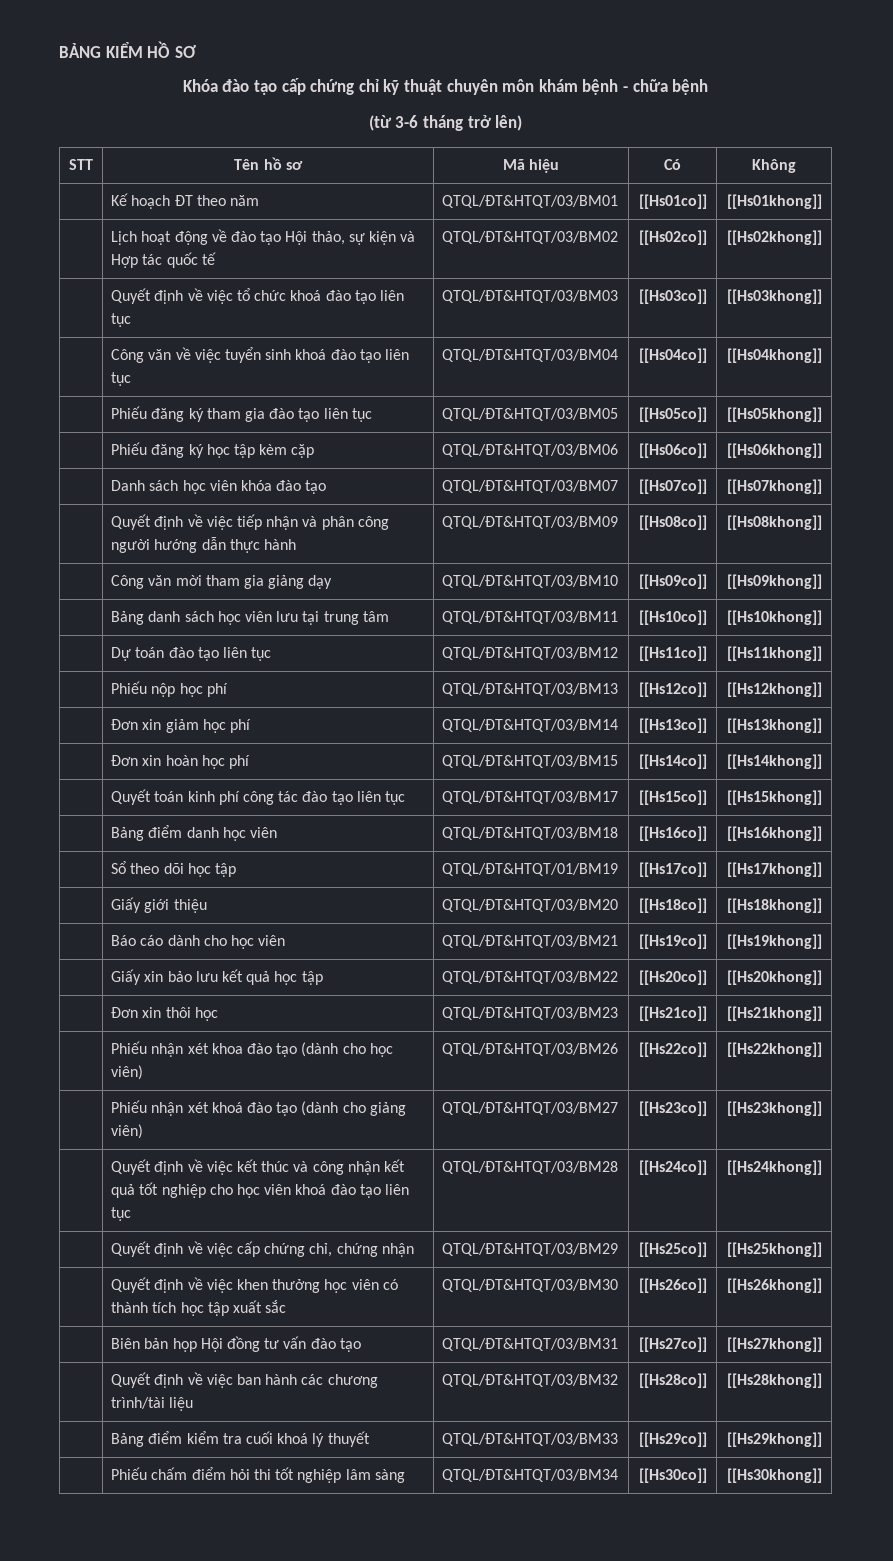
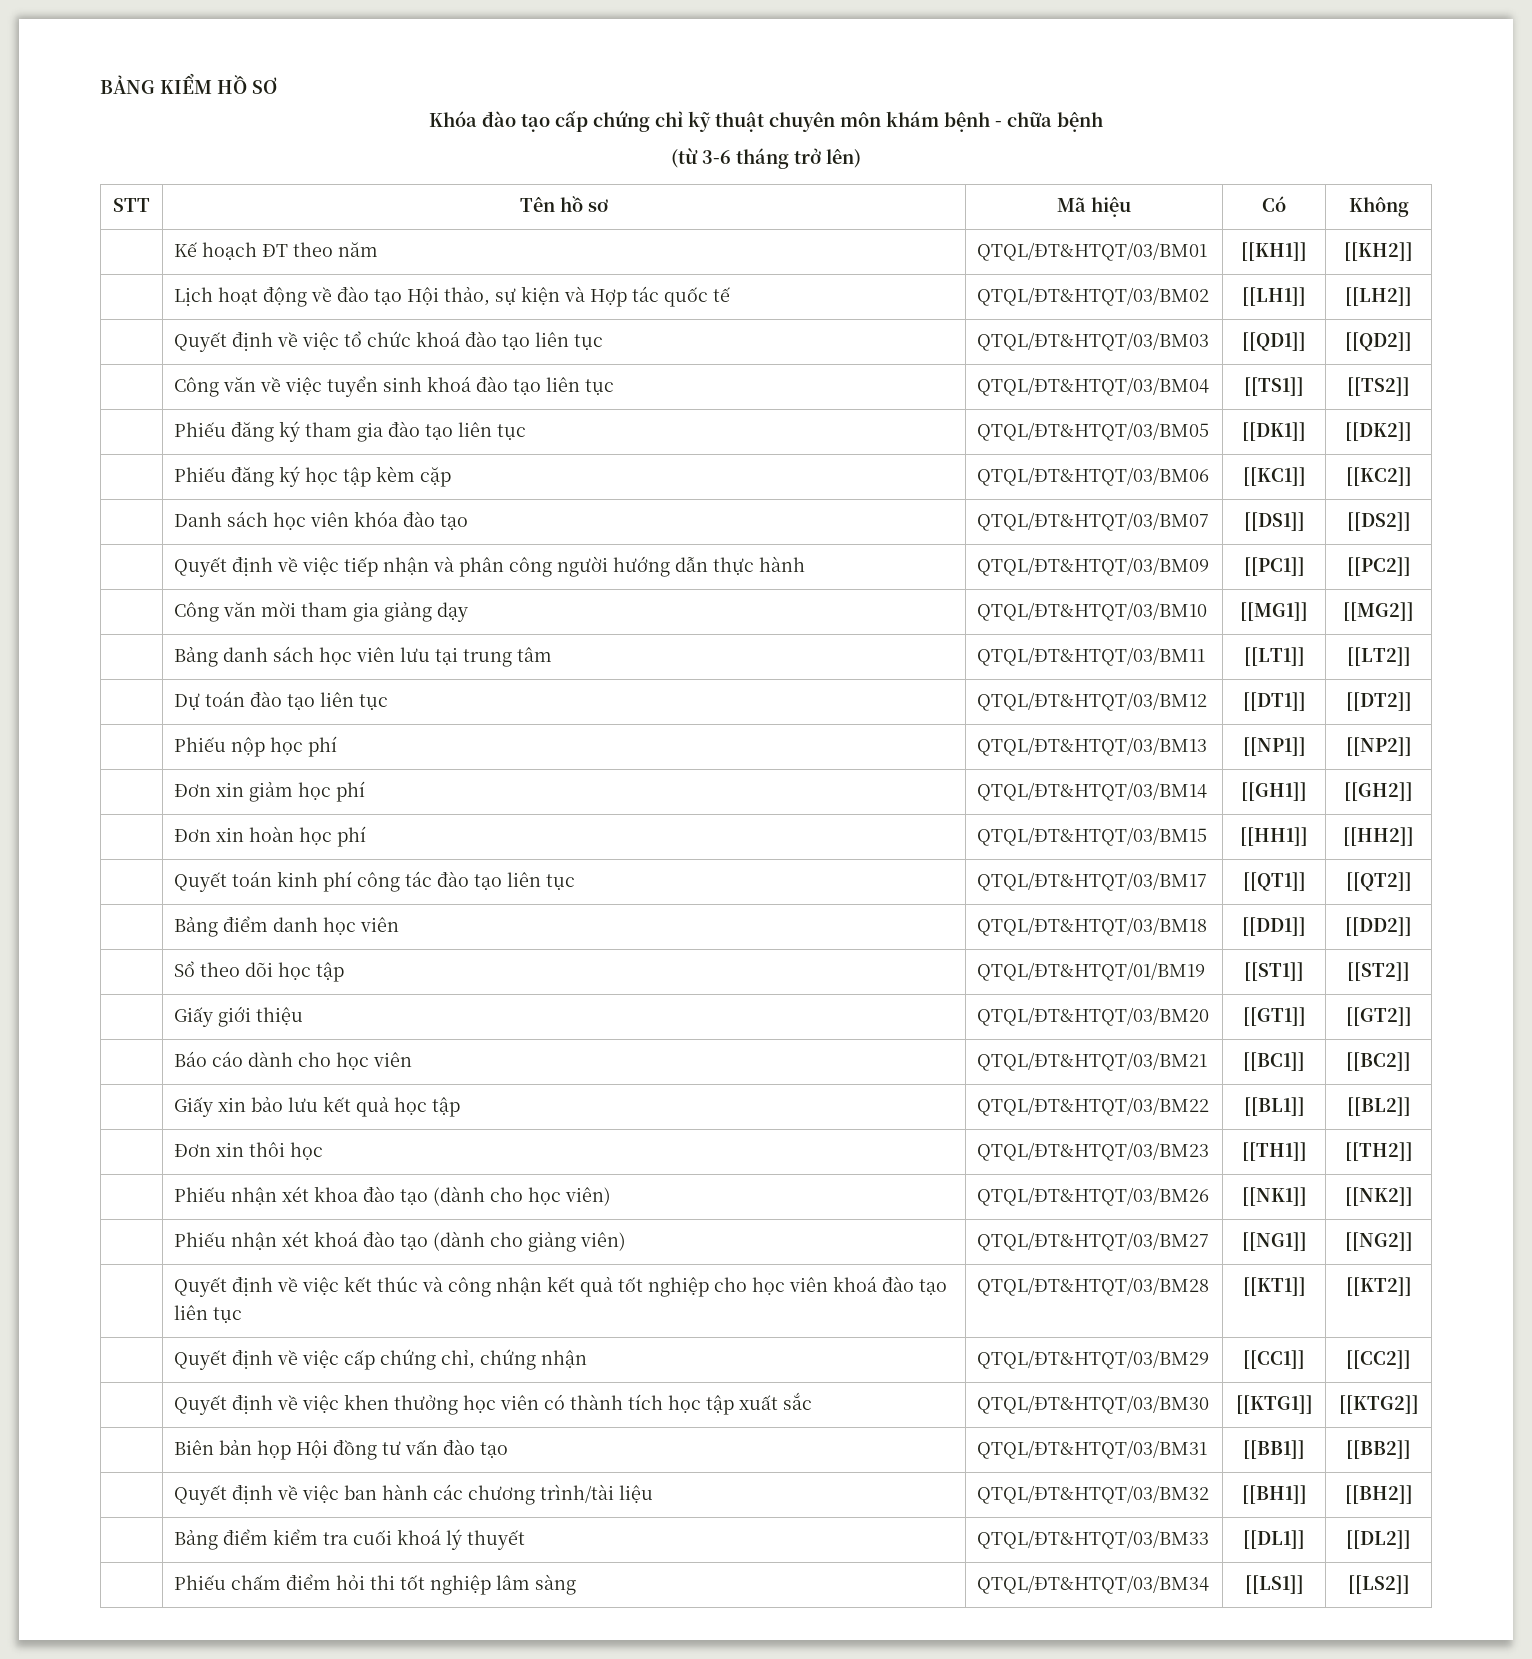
- | Kế hoạch ĐT theo năm | QTQL/ĐT&HTQT/03/BM01 | [[Hs01co]] | [[Hs01khong]]
+ | Kế hoạch ĐT theo năm | QTQL/ĐT&HTQT/03/BM01 | [[KH1]] | [[KH2]]
- | Lịch hoạt động về đào tạo Hội thảo, sự kiện và Hợp tác quốc tế | QTQL/ĐT&HTQT/03/BM02 | [[Hs02co]] | [[Hs02khong]]
+ | Lịch hoạt động về đào tạo Hội thảo, sự kiện và Hợp tác quốc tế | QTQL/ĐT&HTQT/03/BM02 | [[LH1]] | [[LH2]]
- | Quyết định về việc tổ chức khoá đào tạo liên tục | QTQL/ĐT&HTQT/03/BM03 | [[Hs03co]] | [[Hs03khong]]
+ | Quyết định về việc tổ chức khoá đào tạo liên tục | QTQL/ĐT&HTQT/03/BM03 | [[QD1]] | [[QD2]]
- | Công văn về việc tuyển sinh khoá đào tạo liên tục | QTQL/ĐT&HTQT/03/BM04 | [[Hs04co]] | [[Hs04khong]]
+ | Công văn về việc tuyển sinh khoá đào tạo liên tục | QTQL/ĐT&HTQT/03/BM04 | [[TS1]] | [[TS2]]
- | Phiếu đăng ký tham gia đào tạo liên tục | QTQL/ĐT&HTQT/03/BM05 | [[Hs05co]] | [[Hs05khong]]
+ | Phiếu đăng ký tham gia đào tạo liên tục | QTQL/ĐT&HTQT/03/BM05 | [[DK1]] | [[DK2]]
- | Phiếu đăng ký học tập kèm cặp | QTQL/ĐT&HTQT/03/BM06 | [[Hs06co]] | [[Hs06khong]]
+ | Phiếu đăng ký học tập kèm cặp | QTQL/ĐT&HTQT/03/BM06 | [[KC1]] | [[KC2]]
- | Danh sách học viên khóa đào tạo | QTQL/ĐT&HTQT/03/BM07 | [[Hs07co]] | [[Hs07khong]]
+ | Danh sách học viên khóa đào tạo | QTQL/ĐT&HTQT/03/BM07 | [[DS1]] | [[DS2]]
- | Quyết định về việc tiếp nhận và phân công người hướng dẫn thực hành | QTQL/ĐT&HTQT/03/BM09 | [[Hs08co]] | [[Hs08khong]]
+ | Quyết định về việc tiếp nhận và phân công người hướng dẫn thực hành | QTQL/ĐT&HTQT/03/BM09 | [[PC1]] | [[PC2]]
- | Công văn mời tham gia giảng dạy | QTQL/ĐT&HTQT/03/BM10 | [[Hs09co]] | [[Hs09khong]]
+ | Công văn mời tham gia giảng dạy | QTQL/ĐT&HTQT/03/BM10 | [[MG1]] | [[MG2]]
- | Bảng danh sách học viên lưu tại trung tâm | QTQL/ĐT&HTQT/03/BM11 | [[Hs10co]] | [[Hs10khong]]
+ | Bảng danh sách học viên lưu tại trung tâm | QTQL/ĐT&HTQT/03/BM11 | [[LT1]] | [[LT2]]
- | Dự toán đào tạo liên tục | QTQL/ĐT&HTQT/03/BM12 | [[Hs11co]] | [[Hs11khong]]
+ | Dự toán đào tạo liên tục | QTQL/ĐT&HTQT/03/BM12 | [[DT1]] | [[DT2]]
- | Phiếu nộp học phí | QTQL/ĐT&HTQT/03/BM13 | [[Hs12co]] | [[Hs12khong]]
+ | Phiếu nộp học phí | QTQL/ĐT&HTQT/03/BM13 | [[NP1]] | [[NP2]]
- | Đơn xin giảm học phí | QTQL/ĐT&HTQT/03/BM14 | [[Hs13co]] | [[Hs13khong]]
+ | Đơn xin giảm học phí | QTQL/ĐT&HTQT/03/BM14 | [[GH1]] | [[GH2]]
- | Đơn xin hoàn học phí | QTQL/ĐT&HTQT/03/BM15 | [[Hs14co]] | [[Hs14khong]]
+ | Đơn xin hoàn học phí | QTQL/ĐT&HTQT/03/BM15 | [[HH1]] | [[HH2]]
- | Quyết toán kinh phí công tác đào tạo liên tục | QTQL/ĐT&HTQT/03/BM17 | [[Hs15co]] | [[Hs15khong]]
+ | Quyết toán kinh phí công tác đào tạo liên tục | QTQL/ĐT&HTQT/03/BM17 | [[QT1]] | [[QT2]]
- | Bảng điểm danh học viên | QTQL/ĐT&HTQT/03/BM18 | [[Hs16co]] | [[Hs16khong]]
+ | Bảng điểm danh học viên | QTQL/ĐT&HTQT/03/BM18 | [[DD1]] | [[DD2]]
- | Sổ theo dõi học tập | QTQL/ĐT&HTQT/01/BM19 | [[Hs17co]] | [[Hs17khong]]
+ | Sổ theo dõi học tập | QTQL/ĐT&HTQT/01/BM19 | [[ST1]] | [[ST2]]
- | Giấy giới thiệu | QTQL/ĐT&HTQT/03/BM20 | [[Hs18co]] | [[Hs18khong]]
+ | Giấy giới thiệu | QTQL/ĐT&HTQT/03/BM20 | [[GT1]] | [[GT2]]
- | Báo cáo dành cho học viên | QTQL/ĐT&HTQT/03/BM21 | [[Hs19co]] | [[Hs19khong]]
+ | Báo cáo dành cho học viên | QTQL/ĐT&HTQT/03/BM21 | [[BC1]] | [[BC2]]
- | Giấy xin bảo lưu kết quả học tập | QTQL/ĐT&HTQT/03/BM22 | [[Hs20co]] | [[Hs20khong]]
+ | Giấy xin bảo lưu kết quả học tập | QTQL/ĐT&HTQT/03/BM22 | [[BL1]] | [[BL2]]
- | Đơn xin thôi học | QTQL/ĐT&HTQT/03/BM23 | [[Hs21co]] | [[Hs21khong]]
+ | Đơn xin thôi học | QTQL/ĐT&HTQT/03/BM23 | [[TH1]] | [[TH2]]
- | Phiếu nhận xét khoa đào tạo (dành cho học viên) | QTQL/ĐT&HTQT/03/BM26 | [[Hs22co]] | [[Hs22khong]]
+ | Phiếu nhận xét khoa đào tạo (dành cho học viên) | QTQL/ĐT&HTQT/03/BM26 | [[NK1]] | [[NK2]]
- | Phiếu nhận xét khoá đào tạo (dành cho giảng viên) | QTQL/ĐT&HTQT/03/BM27 | [[Hs23co]] | [[Hs23khong]]
+ | Phiếu nhận xét khoá đào tạo (dành cho giảng viên) | QTQL/ĐT&HTQT/03/BM27 | [[NG1]] | [[NG2]]
- | Quyết định về việc kết thúc và công nhận kết quả tốt nghiệp cho học viên khoá đào tạo liên tục | QTQL/ĐT&HTQT/03/BM28 | [[Hs24co]] | [[Hs24khong]]
+ | Quyết định về việc kết thúc và công nhận kết quả tốt nghiệp cho học viên khoá đào tạo liên tục | QTQL/ĐT&HTQT/03/BM28 | [[KT1]] | [[KT2]]
- | Quyết định về việc cấp chứng chỉ, chứng nhận | QTQL/ĐT&HTQT/03/BM29 | [[Hs25co]] | [[Hs25khong]]
+ | Quyết định về việc cấp chứng chỉ, chứng nhận | QTQL/ĐT&HTQT/03/BM29 | [[CC1]] | [[CC2]]
- | Quyết định về việc khen thưởng học viên có thành tích học tập xuất sắc | QTQL/ĐT&HTQT/03/BM30 | [[Hs26co]] | [[Hs26khong]]
+ | Quyết định về việc khen thưởng học viên có thành tích học tập xuất sắc | QTQL/ĐT&HTQT/03/BM30 | [[KTG1]] | [[KTG2]]
- | Biên bản họp Hội đồng tư vấn đào tạo | QTQL/ĐT&HTQT/03/BM31 | [[Hs27co]] | [[Hs27khong]]
+ | Biên bản họp Hội đồng tư vấn đào tạo | QTQL/ĐT&HTQT/03/BM31 | [[BB1]] | [[BB2]]
- | Quyết định về việc ban hành các chương trình/tài liệu | QTQL/ĐT&HTQT/03/BM32 | [[Hs28co]] | [[Hs28khong]]
+ | Quyết định về việc ban hành các chương trình/tài liệu | QTQL/ĐT&HTQT/03/BM32 | [[BH1]] | [[BH2]]
- | Bảng điểm kiểm tra cuối khoá lý thuyết | QTQL/ĐT&HTQT/03/BM33 | [[Hs29co]] | [[Hs29khong]]
+ | Bảng điểm kiểm tra cuối khoá lý thuyết | QTQL/ĐT&HTQT/03/BM33 | [[DL1]] | [[DL2]]
- | Phiếu chấm điểm hỏi thi tốt nghiệp lâm sàng | QTQL/ĐT&HTQT/03/BM34 | [[Hs30co]] | [[Hs30khong]]
+ | Phiếu chấm điểm hỏi thi tốt nghiệp lâm sàng | QTQL/ĐT&HTQT/03/BM34 | [[LS1]] | [[LS2]]

